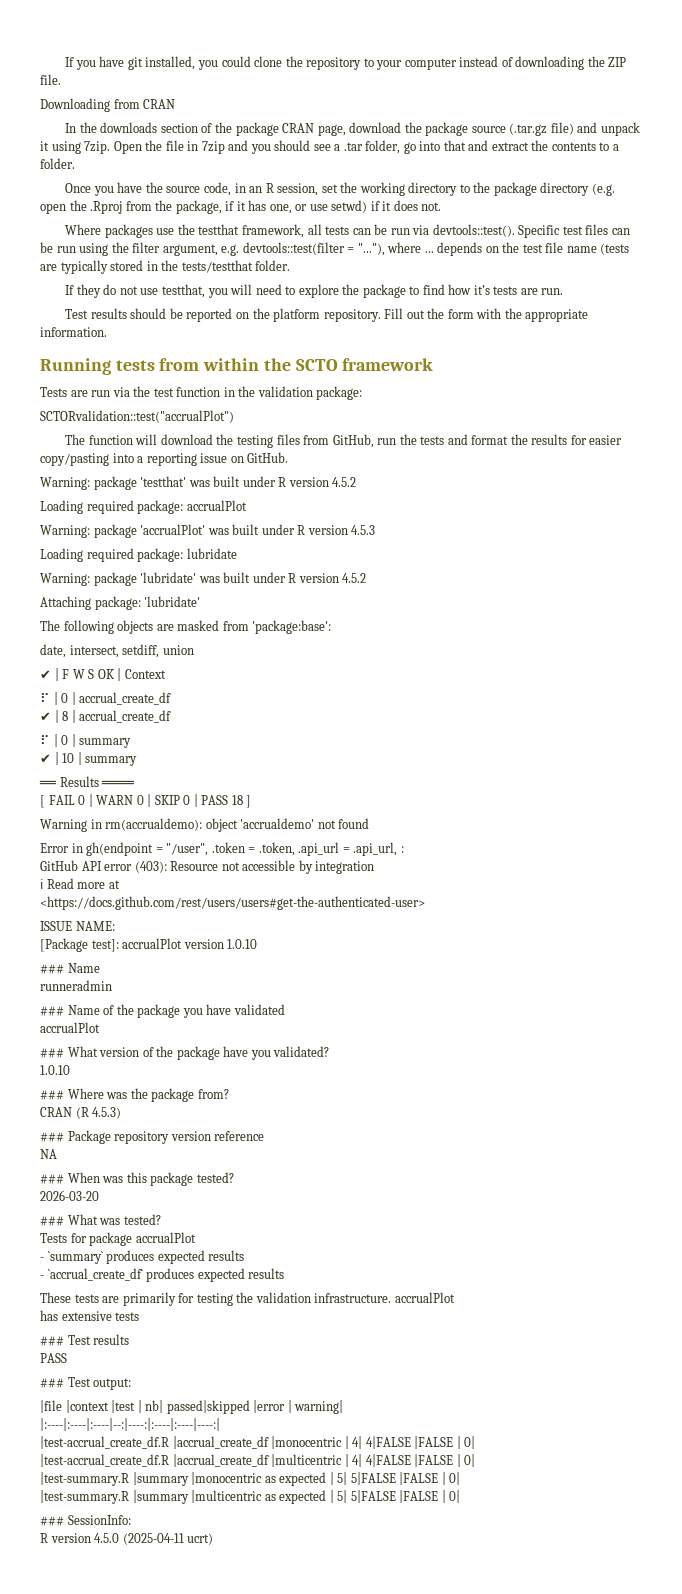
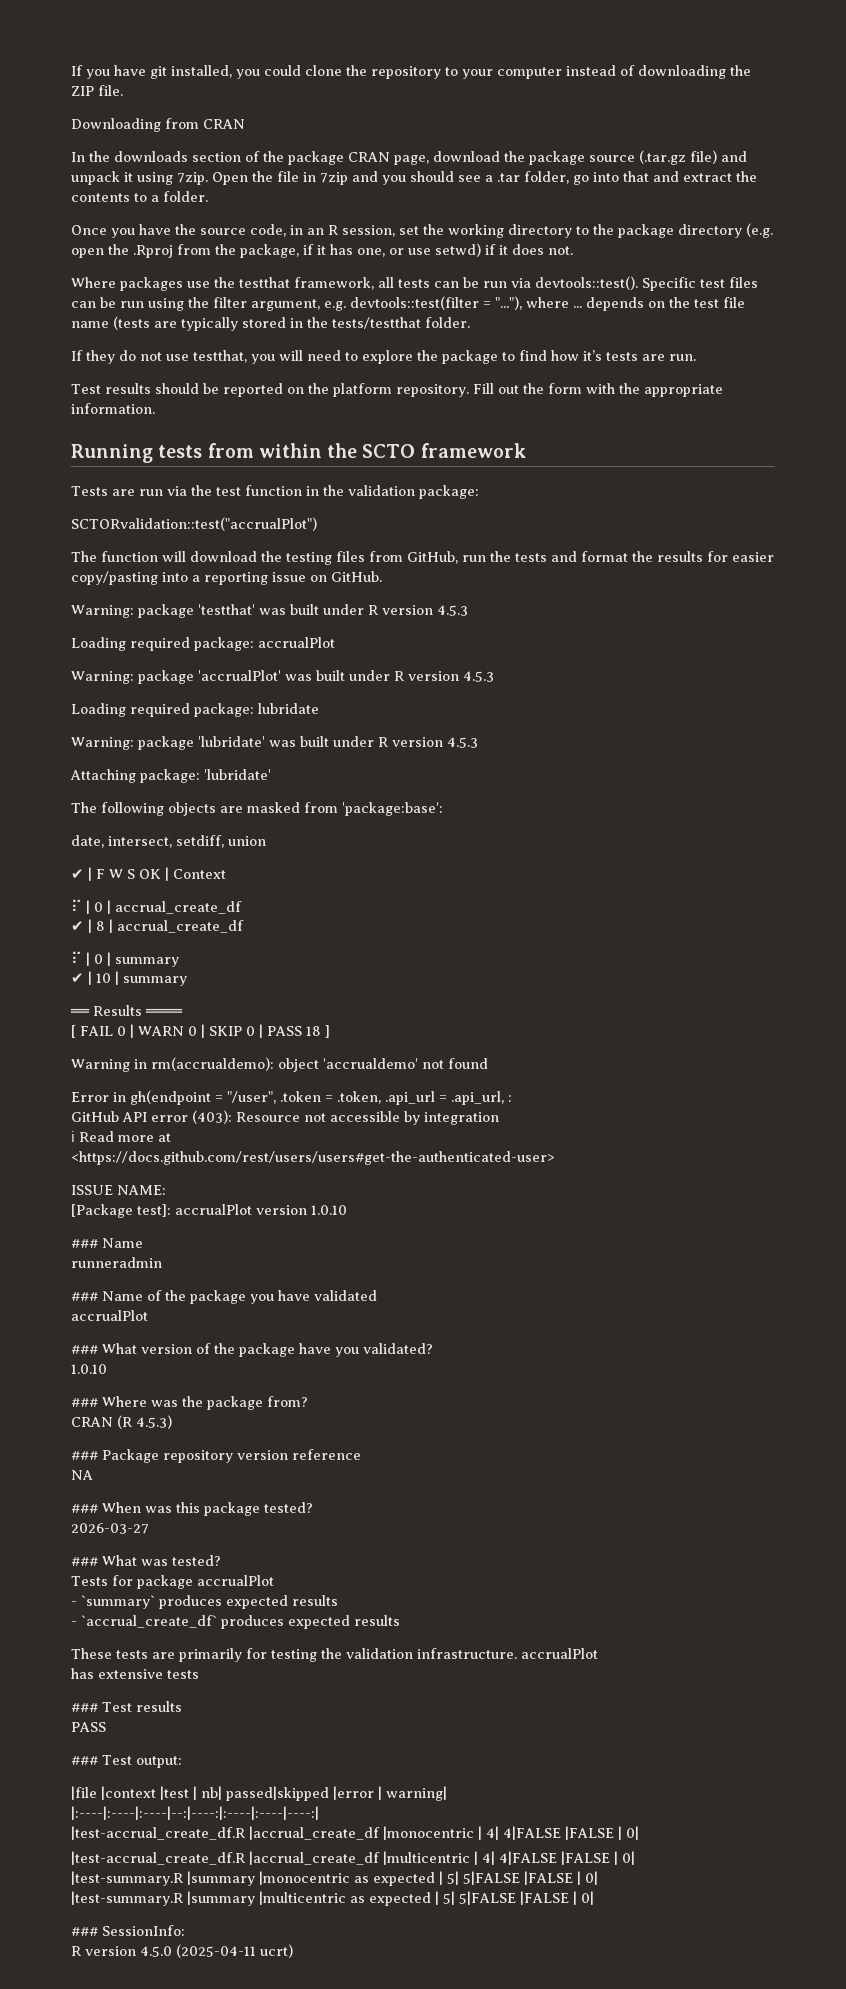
- Warning: package 'testthat' was built under R version 4.5.2
+ Warning: package 'testthat' was built under R version 4.5.3
- Warning: package 'lubridate' was built under R version 4.5.2
+ Warning: package 'lubridate' was built under R version 4.5.3
- 2026-03-20
+ 2026-03-27

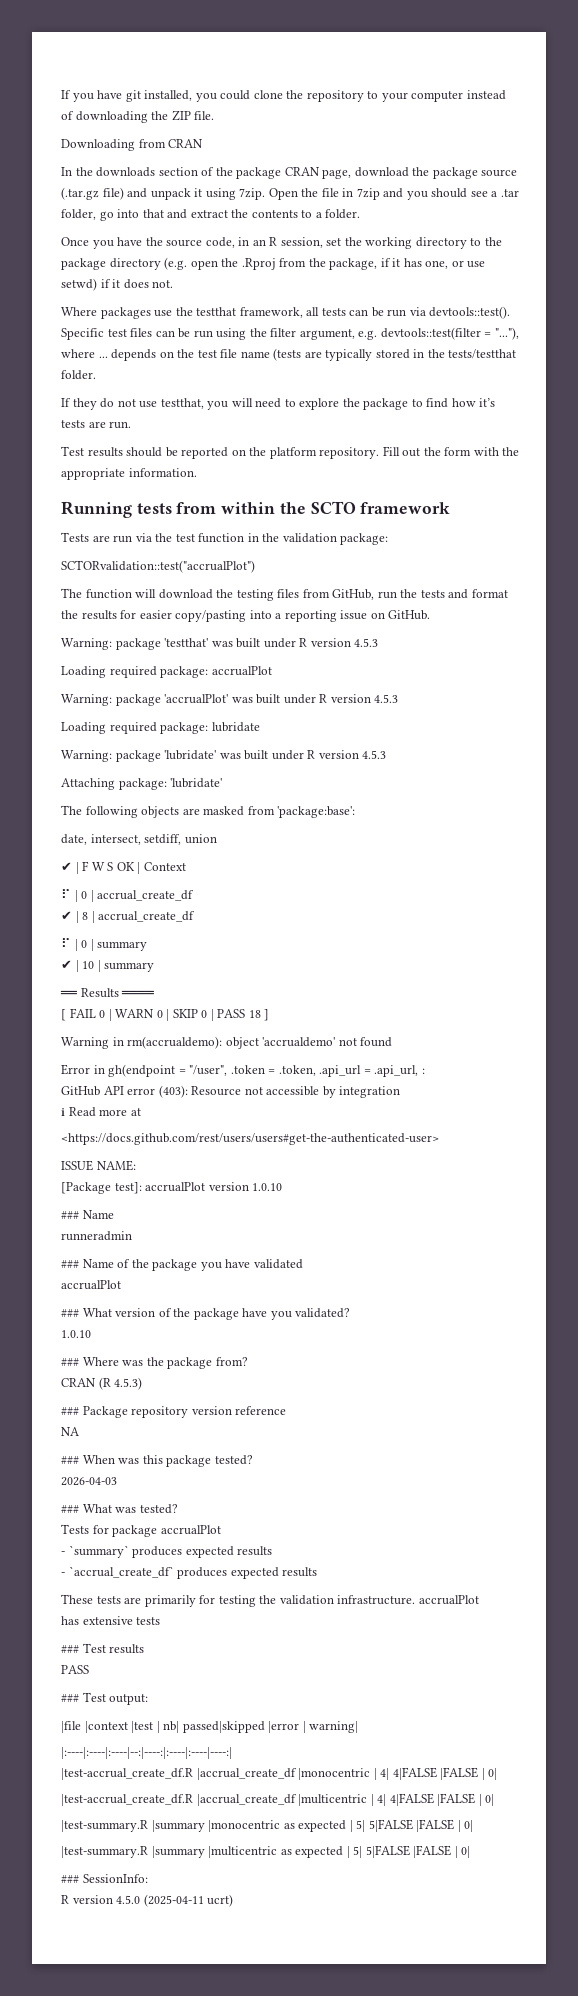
- 2026-03-27
+ 2026-04-03

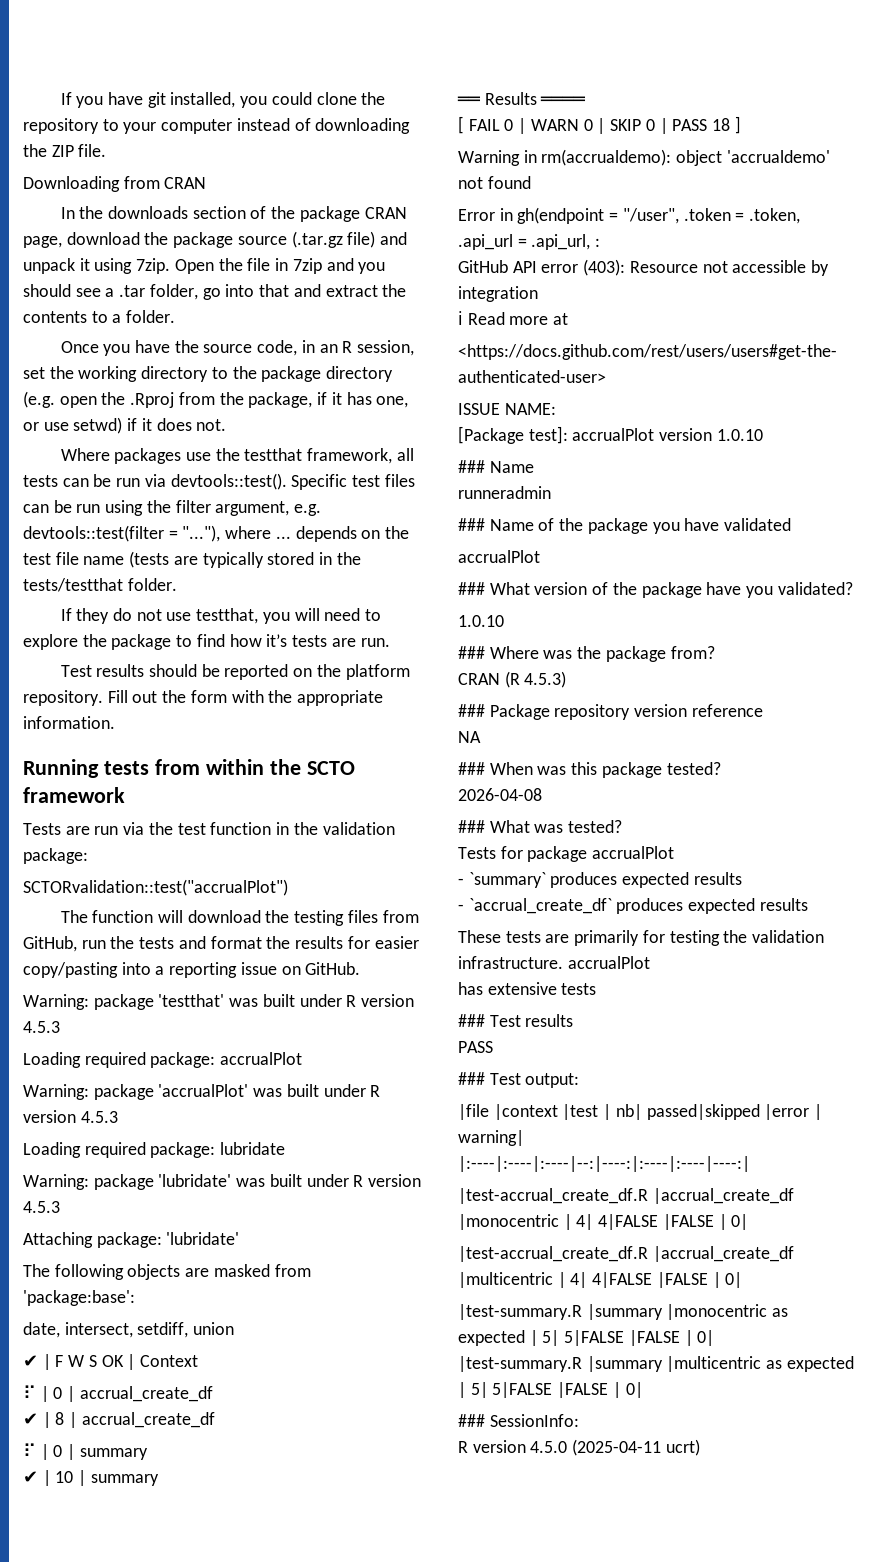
- 2026-04-03
+ 2026-04-08

